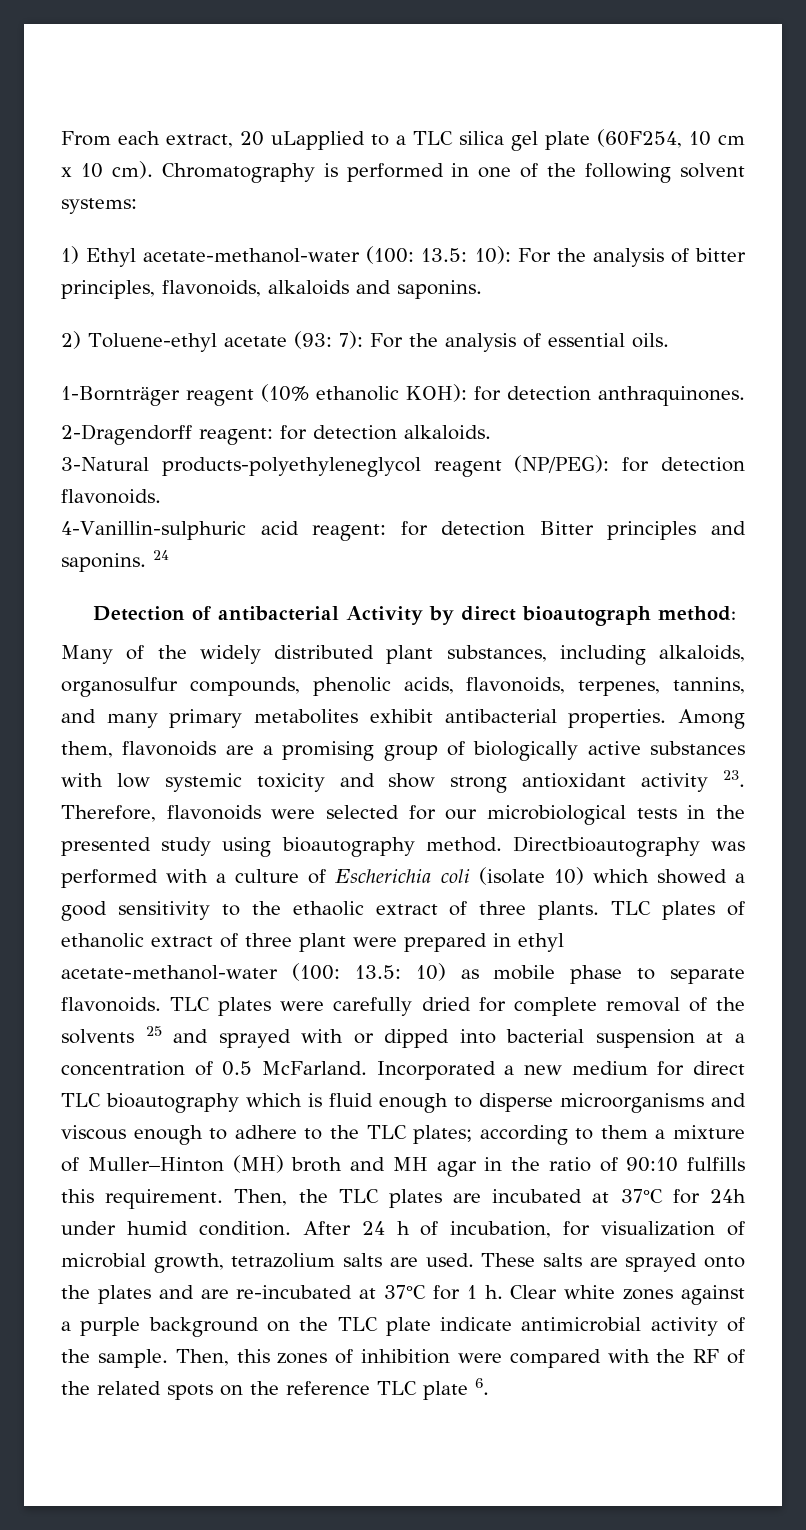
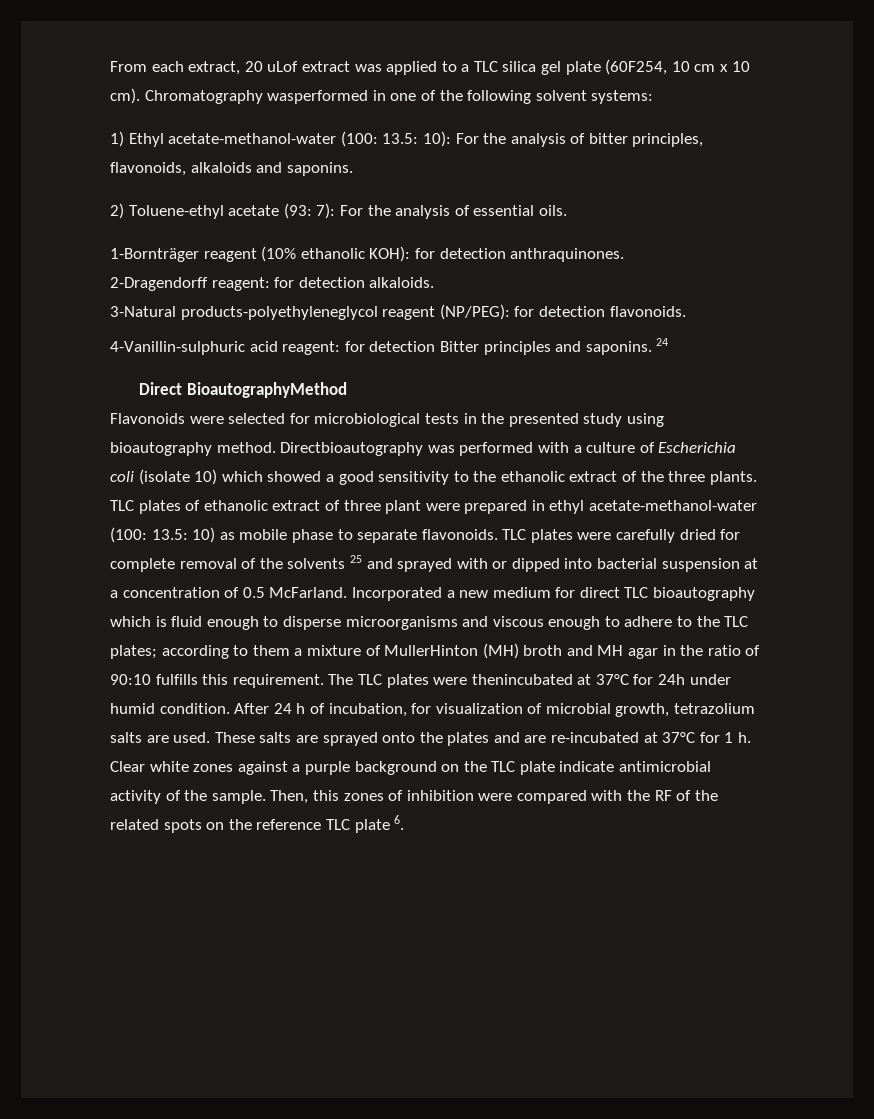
- From each extract, 20 uLapplied to a TLC silica gel plate (60F254, 10 cm x 10 cm).
+ From each extract, 20 uLof extract was applied to a TLC silica gel plate (60F254, 10 cm x 10 cm).
- Chromatography is performed in one of the following solvent systems:
+ Chromatography wasperformed in one of the following solvent systems:
- Detection of antibacterial Activity by direct bioautograph method:
- Many of the widely distributed plant substances, including alkaloids, organosulfur compounds, phenolic acids, flavonoids, terpenes, tannins, and many primary metabolites exhibit antibacterial properties. Among them, flavonoids are a promising group of biologically active substances with low systemic toxicity and show strong antioxidant activity 23. Therefore, flavonoids were selected for our microbiological tests in the presented study using bioautography method.
+ Direct BioautographyMethod
+ Flavonoids were selected for microbiological tests in the presented study using bioautography method.
- Directbioautography was performed with a culture of Escherichia coli (isolate 10) which showed a good sensitivity to the ethaolic extract of three plants.
+ Directbioautography was performed with a culture of Escherichia coli (isolate 10) which showed a good sensitivity to the ethanolic extract of the three plants.
- Incorporated a new medium for direct TLC bioautography which is fluid enough to disperse microorganisms and viscous enough to adhere to the TLC plates; according to them a mixture of Muller–Hinton (MH) broth and MH agar in the ratio of 90:10 fulfills this requirement.
+ Incorporated a new medium for direct TLC bioautography which is fluid enough to disperse microorganisms and viscous enough to adhere to the TLC plates; according to them a mixture of MullerHinton (MH) broth and MH agar in the ratio of 90:10 fulfills this requirement.
- Then, the TLC plates are incubated at 37°C for 24h under humid condition.
+ The TLC plates were thenincubated at 37°C for 24h under humid condition.

